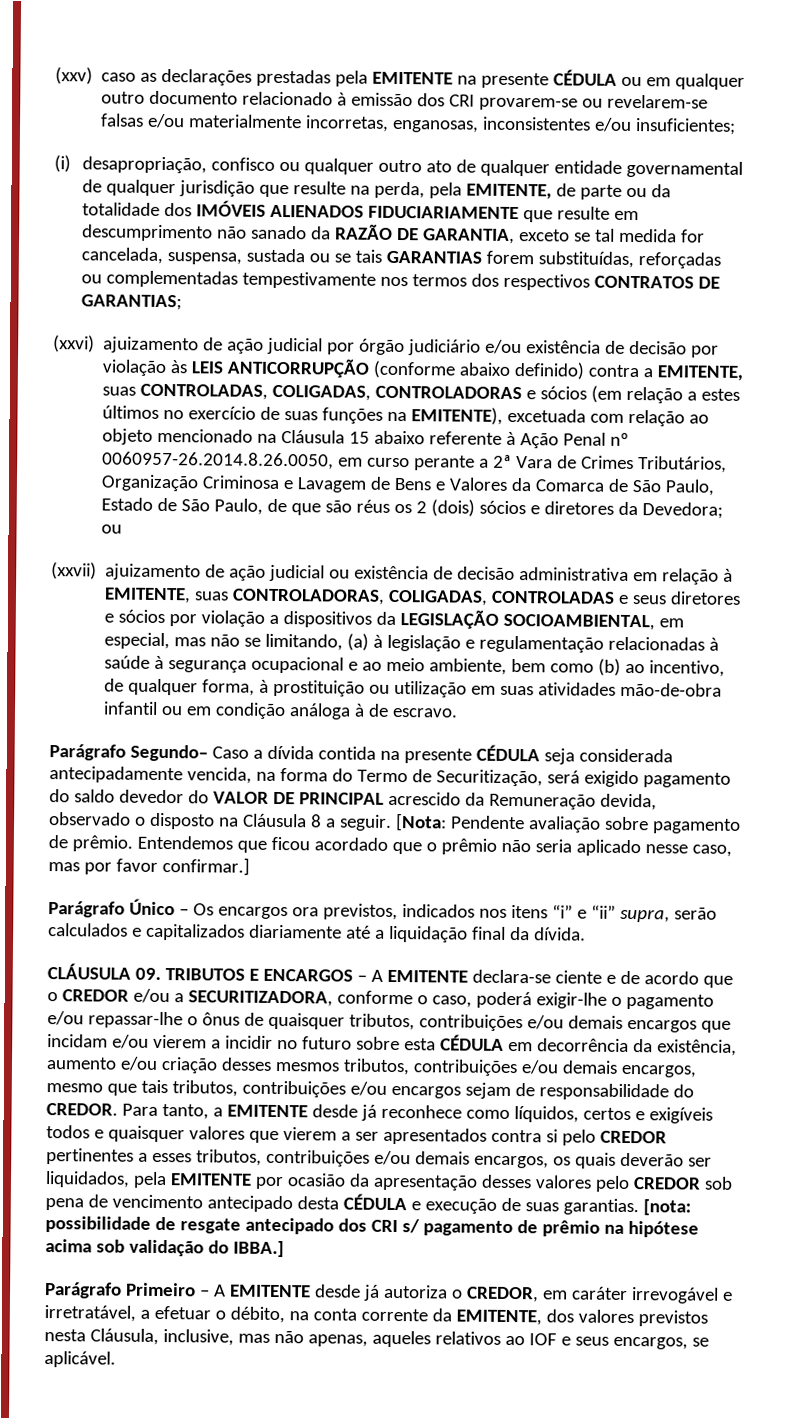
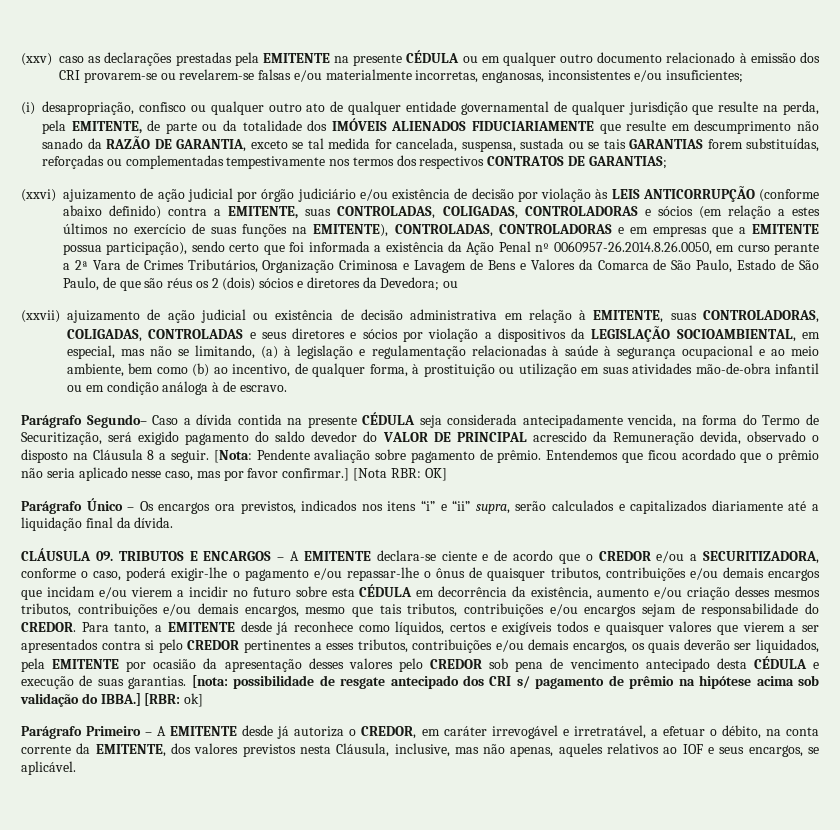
- (xxvi) ajuizamento de ação judicial por órgão judiciário e/ou existência de decisão por violação às LEIS ANTICORRUPÇÃO (conforme abaixo definido) contra a EMITENTE, suas CONTROLADAS, COLIGADAS, CONTROLADORAS e sócios (em relação a estes últimos no exercício de suas funções na EMITENTE), excetuada com relação ao objeto mencionado na Cláusula 15 abaixo referente à Ação Penal nº 0060957-26.2014.8.26.0050, em curso perante a 2ª Vara de Crimes Tributários, Organização Criminosa e Lavagem de Bens e Valores da Comarca de São Paulo, Estado de São Paulo, de que são réus os 2 (dois) sócios e diretores da Devedora;
+ (xxvi) ajuizamento de ação judicial por órgão judiciário e/ou existência de decisão por violação às LEIS ANTICORRUPÇÃO (conforme abaixo definido) contra a EMITENTE, suas CONTROLADAS, COLIGADAS, CONTROLADORAS e sócios (em relação a estes últimos no exercício de suas funções na EMITENTE), CONTROLADAS, CONTROLADORAS e em empresas que a EMITENTE possua participação), sendo certo que foi informada a existência da Ação Penal nº 0060957-26.2014.8.26.0050, em curso perante a 2ª Vara de Crimes Tributários, Organização Criminosa e Lavagem de Bens e Valores da Comarca de São Paulo, Estado de São Paulo, de que são réus os 2 (dois) sócios e diretores da Devedora;
+ [Nota RBR: OK]
+ [RBR: ok]

